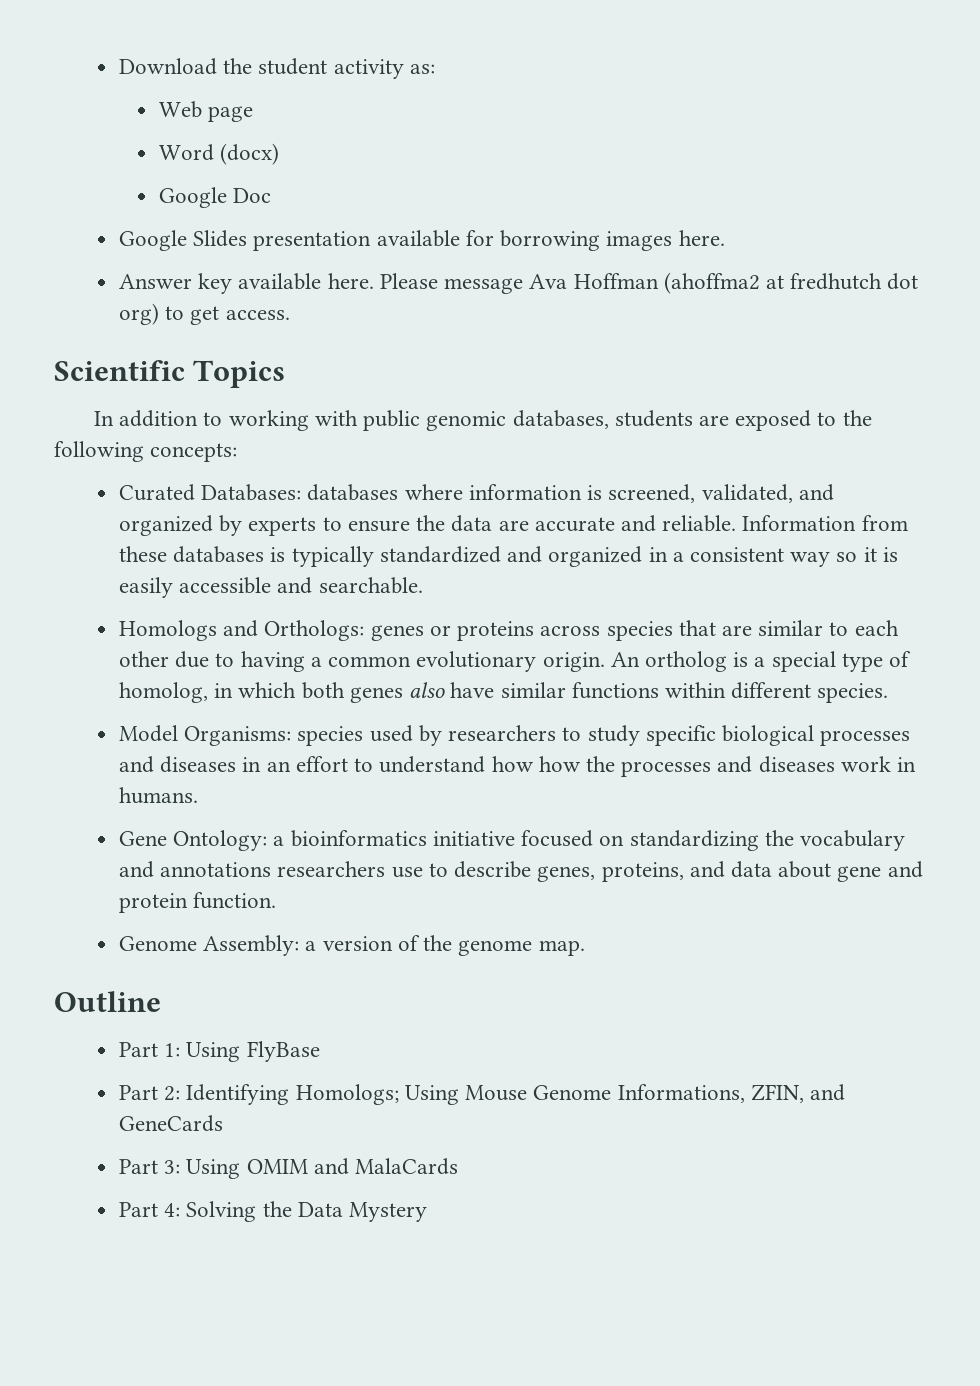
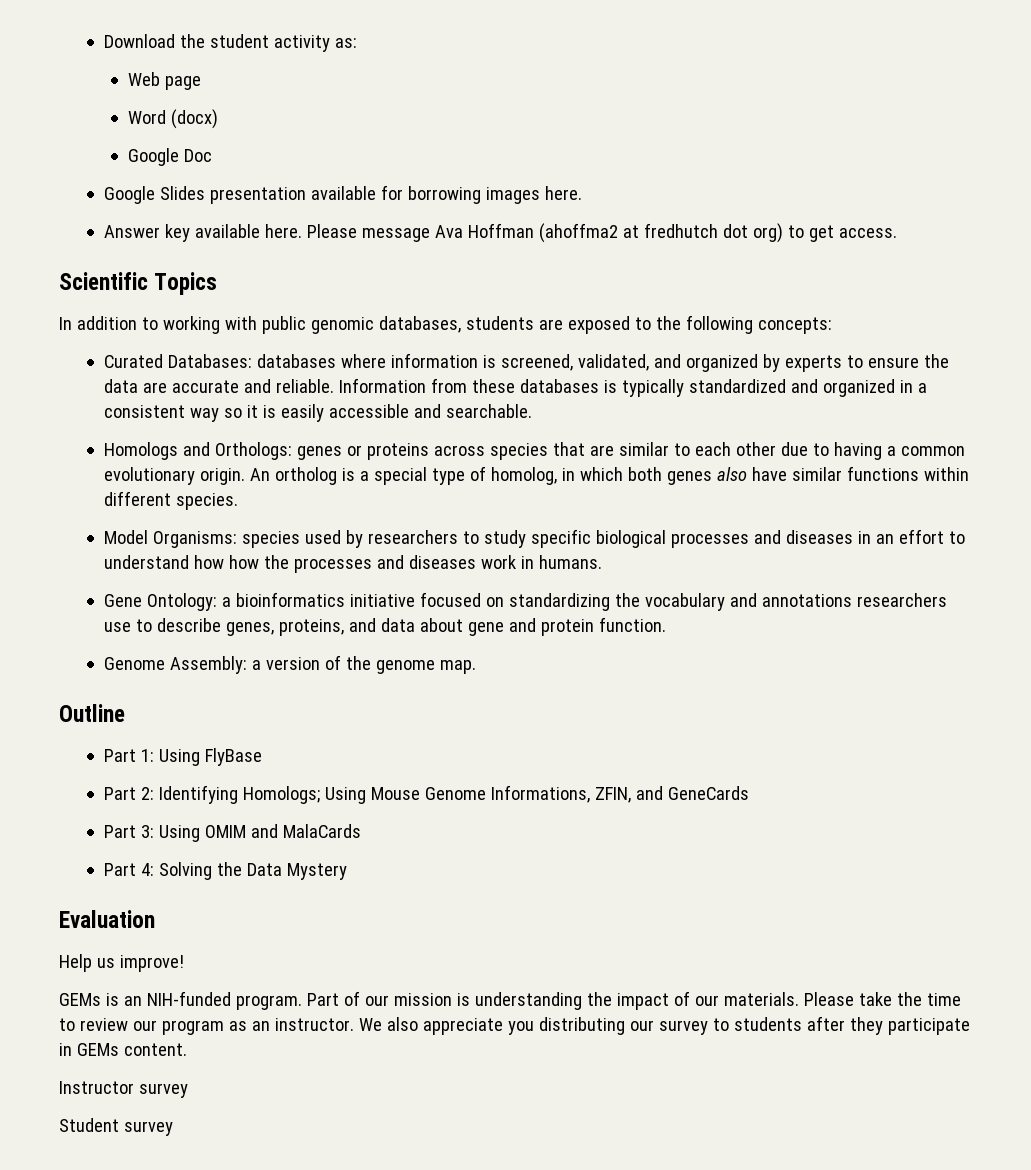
+ Evaluation
+ Help us improve!
+ GEMs is an NIH-funded program. Part of our mission is understanding the impact of our materials. Please take the time to review our program as an instructor. We also appreciate you distributing our survey to students after they participate in GEMs content.
+ Instructor survey
+ Student survey

